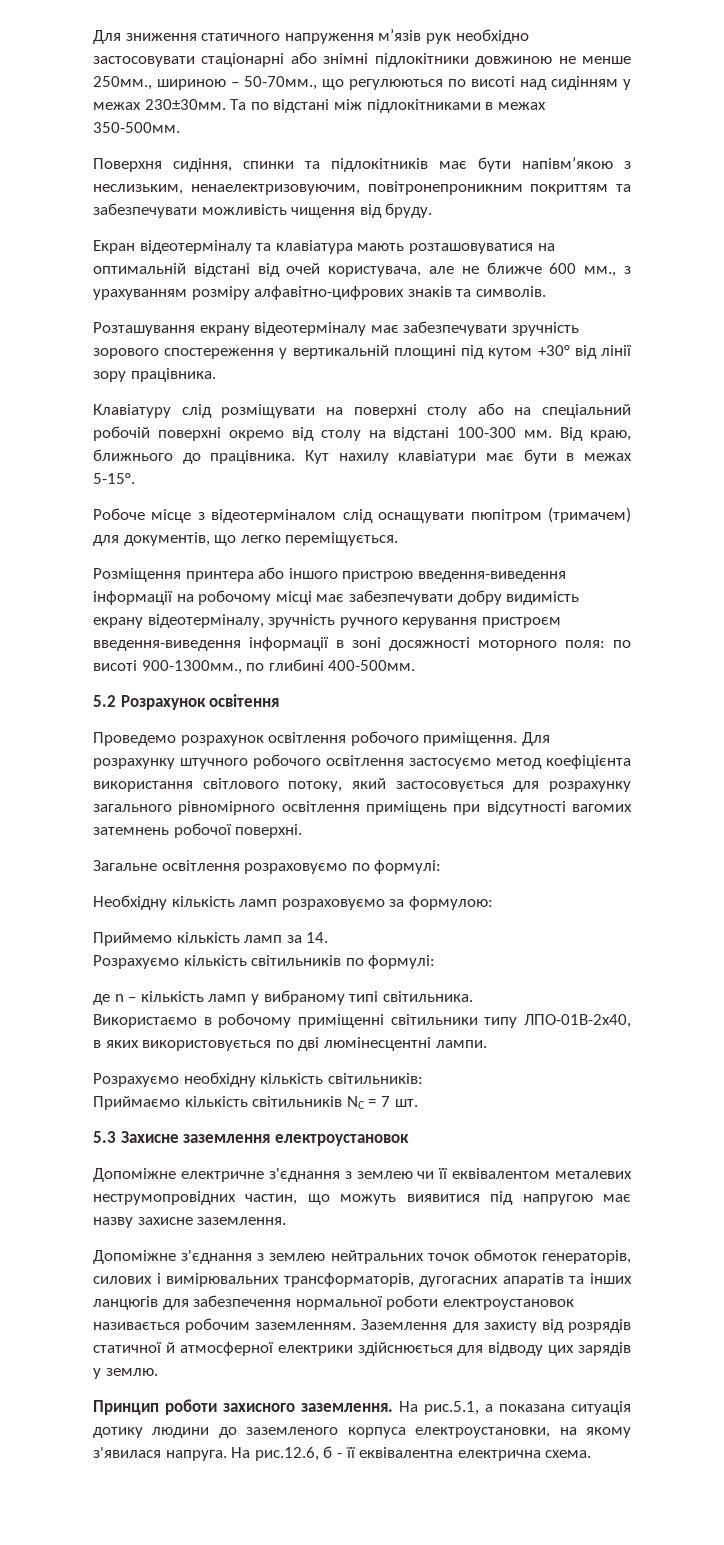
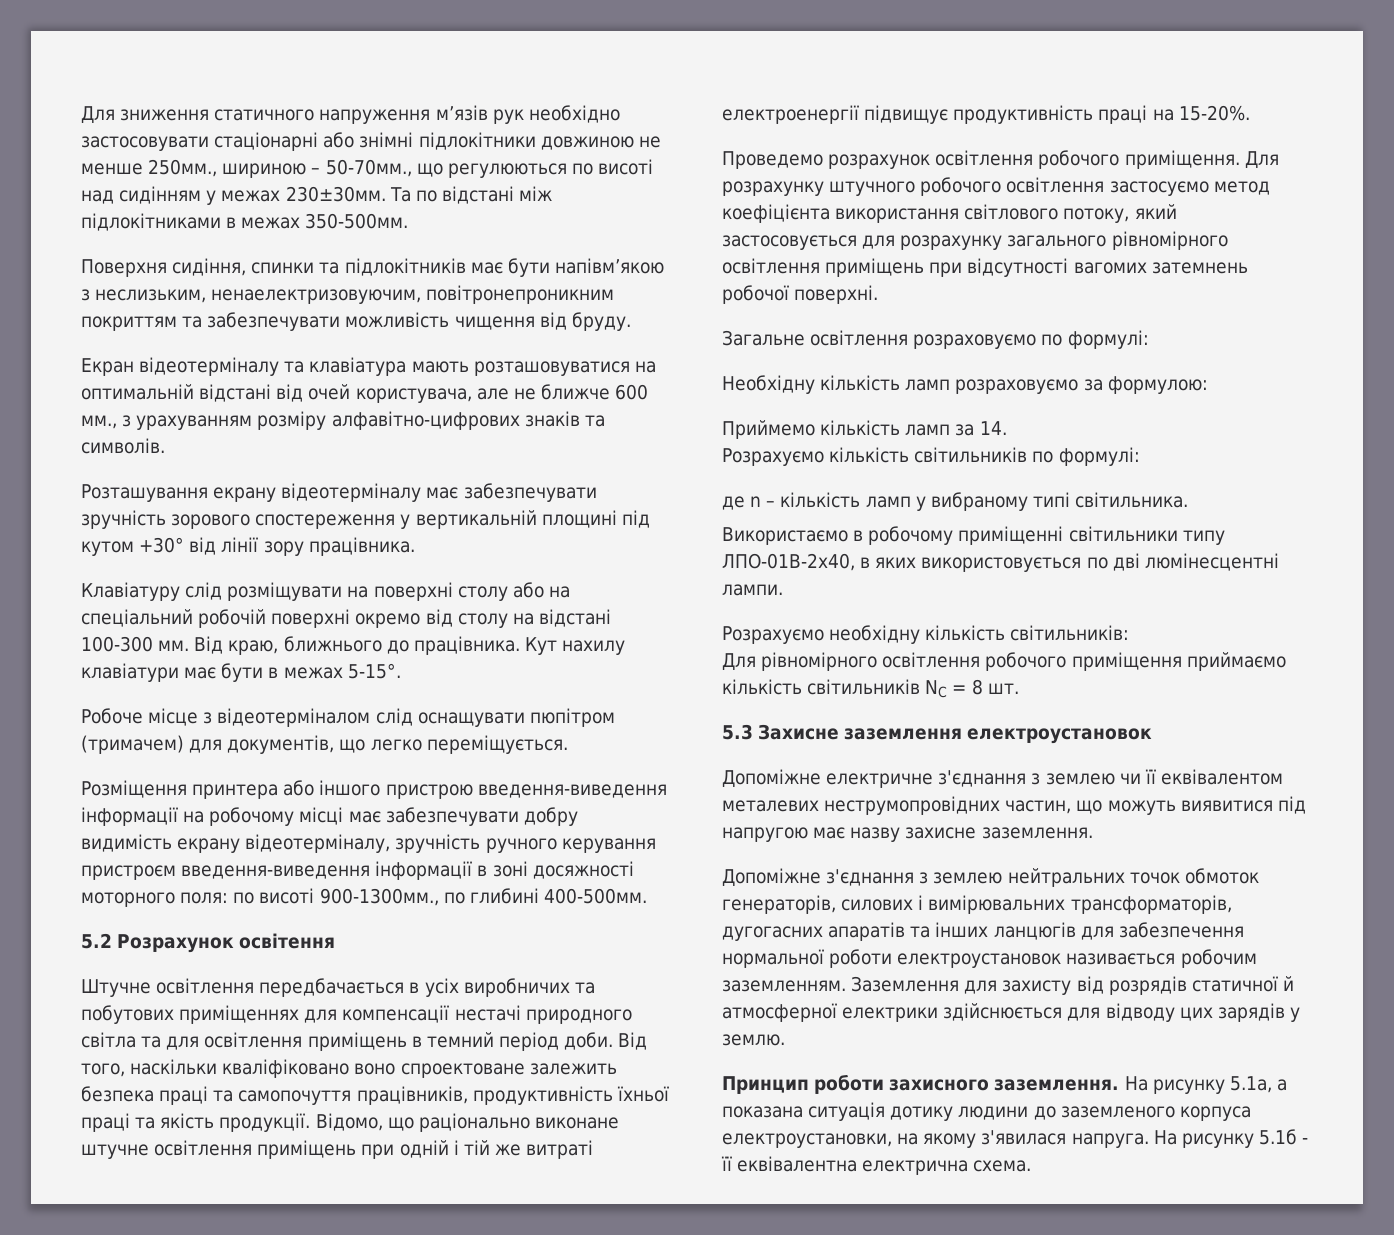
+ Штучне освітлення передбачається в усіх виробничих та побутових приміщеннях для компенсації нестачі природного світла та для освітлення приміщень в темний період доби. Від того, наскільки кваліфіковано воно спроектоване залежить безпека праці та самопочуття працівників, продуктивність їхньої праці та якість продукції. Відомо, що раціонально виконане штучне освітлення приміщень при одній і тій же витраті електроенергії підвищує продуктивність праці на 15-20%.
- Приймаємо кількість світильників NС = 7 шт.
+ Для рівномірного освітлення робочого приміщення приймаємо кількість світильників NС = 8 шт.
- На рис.5.1, а показана ситуація дотику людини до заземленого корпуса електроустановки, на якому з'явилася напруга.
+ На рисунку 5.1a, а показана ситуація дотику людини до заземленого корпуса електроустановки, на якому з'явилася напруга.
- На рис.12.6, б - її еквівалентна електрична схема.
+ На рисунку 5.1б - її еквівалентна електрична схема.

